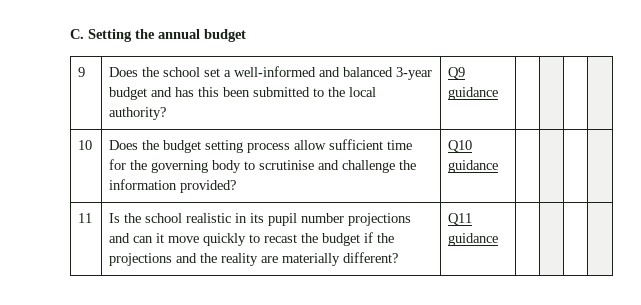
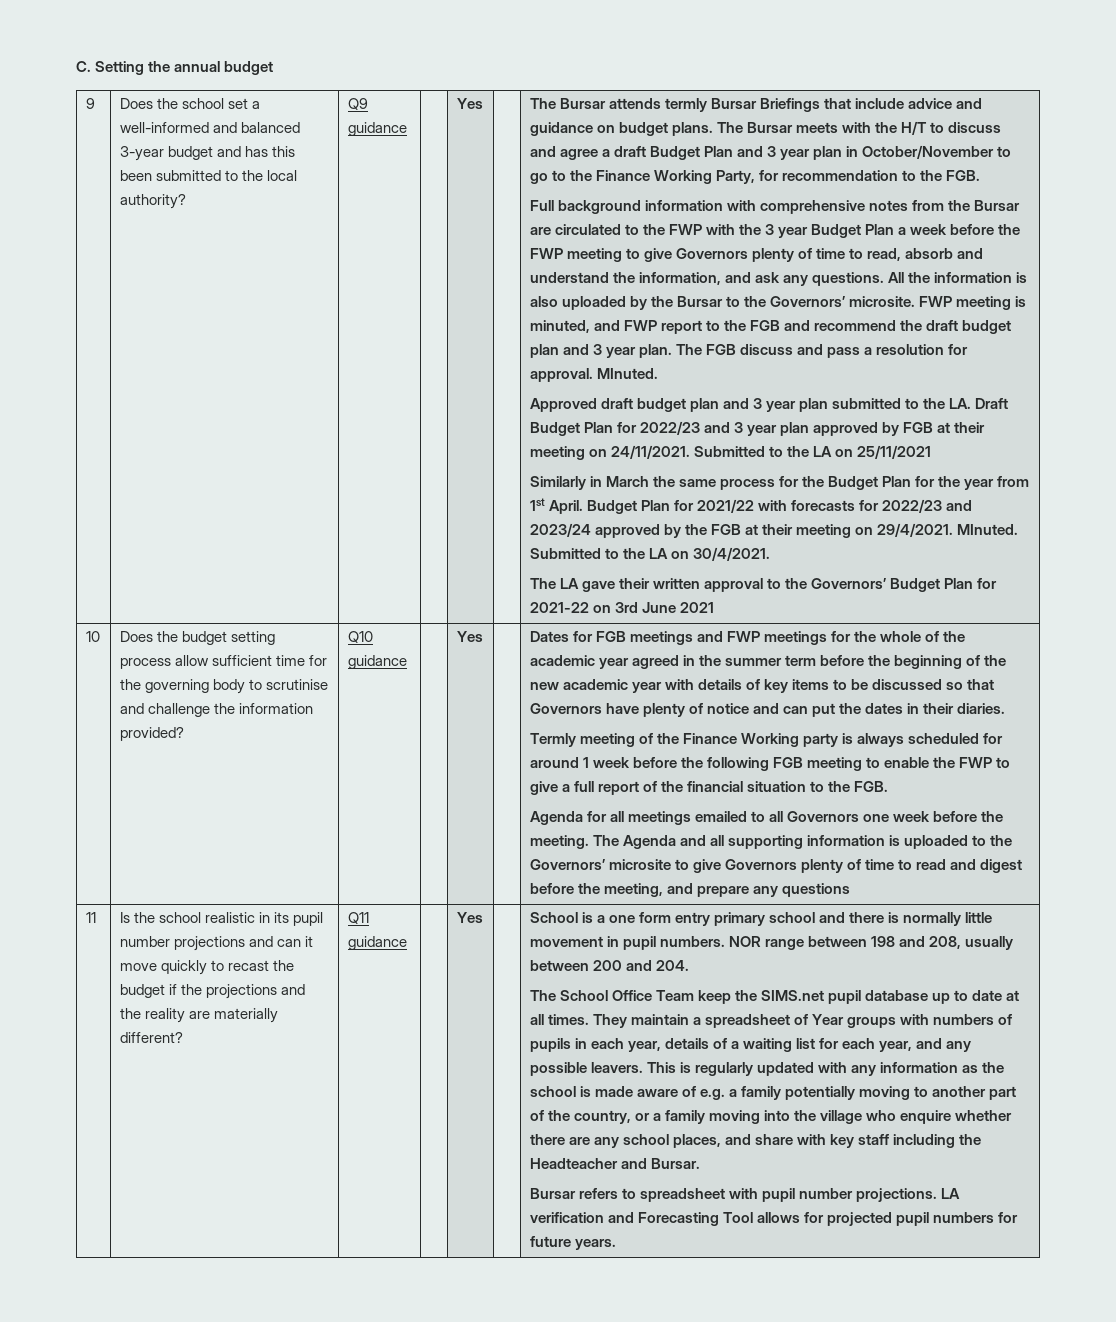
+ Yes | | The Bursar attends termly Bursar Briefings that include advice and guidance on budget plans. The Bursar meets with the H/T to discuss and agree a draft Budget Plan and 3 year plan in October/November to go to the Finance Working Party, for recommendation to the FGB.
+ Full background information with comprehensive notes from the Bursar are circulated to the FWP with the 3 year Budget Plan a week before the FWP meeting to give Governors plenty of time to read, absorb and understand the information, and ask any questions. All the information is also uploaded by the Bursar to the Governors’ microsite. FWP meeting is minuted, and FWP report to the FGB and recommend the draft budget plan and 3 year plan. The FGB discuss and pass a resolution for approval. MInuted.
+ Approved draft budget plan and 3 year plan submitted to the LA. Draft Budget Plan for 2022/23 and 3 year plan approved by FGB at their meeting on 24/11/2021. Submitted to the LA on 25/11/2021
+ Similarly in March the same process for the Budget Plan for the year from 1st April. Budget Plan for 2021/22 with forecasts for 2022/23 and 2023/24 approved by the FGB at their meeting on 29/4/2021. MInuted. Submitted to the LA on 30/4/2021.
+ The LA gave their written approval to the Governors’ Budget Plan for 2021-22 on 3rd June 2021
+ Yes | | Dates for FGB meetings and FWP meetings for the whole of the academic year agreed in the summer term before the beginning of the new academic year with details of key items to be discussed so that Governors have plenty of notice and can put the dates in their diaries.
+ Termly meeting of the Finance Working party is always scheduled for around 1 week before the following FGB meeting to enable the FWP to give a full report of the financial situation to the FGB.
+ Agenda for all meetings emailed to all Governors one week before the meeting. The Agenda and all supporting information is uploaded to the Governors’ microsite to give Governors plenty of time to read and digest before the meeting, and prepare any questions
+ Yes | | School is a one form entry primary school and there is normally little movement in pupil numbers. NOR range between 198 and 208, usually between 200 and 204.
+ The School Office Team keep the SIMS.net pupil database up to date at all times. They maintain a spreadsheet of Year groups with numbers of pupils in each year, details of a waiting list for each year, and any possible leavers. This is regularly updated with any information as the school is made aware of e.g. a family potentially moving to another part of the country, or a family moving into the village who enquire whether there are any school places, and share with key staff including the Headteacher and Bursar.
+ Bursar refers to spreadsheet with pupil number projections. LA verification and Forecasting Tool allows for projected pupil numbers for future years.

